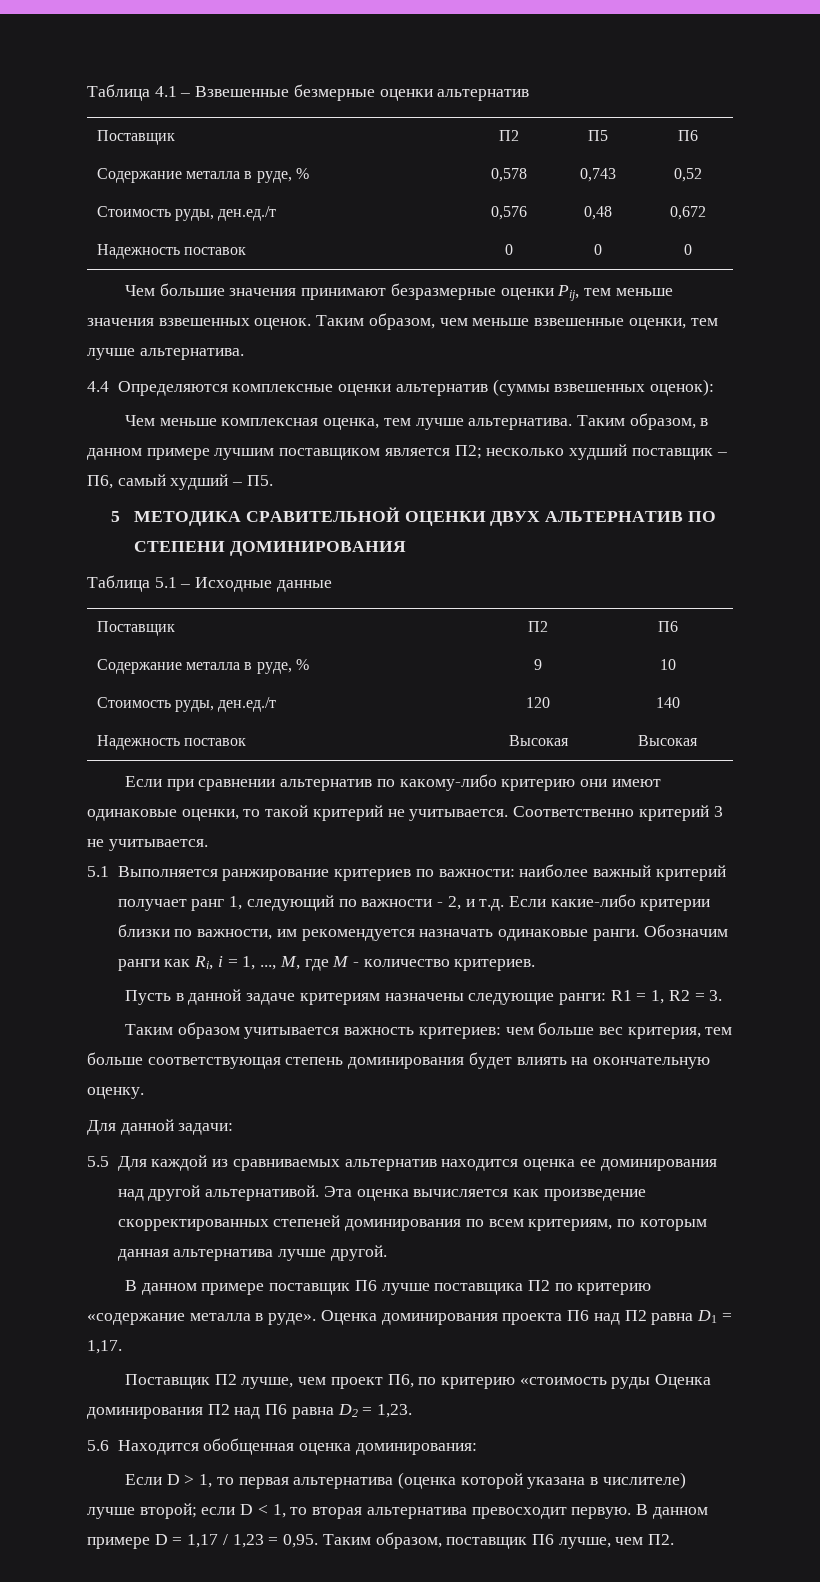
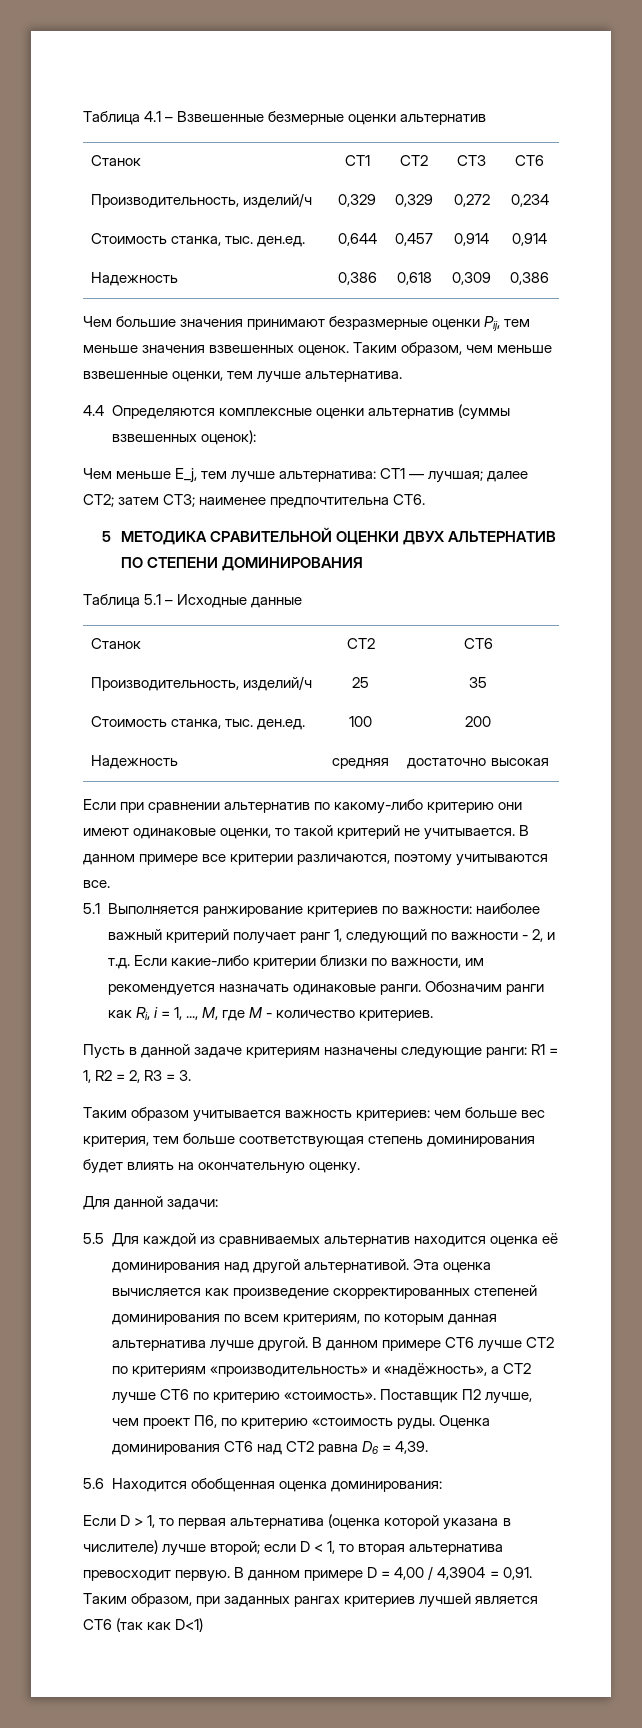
- Поставщик | П2 | П5 | П6
- Содержание металла в pуде, % | 0,578 | 0,743 | 0,52
- Стоимость руды, ден.ед./т | 0,576 | 0,48 | 0,672
- Надежность поставок | 0 | 0 | 0
+ Станок | СТ1 | СТ2 | СТ3 | СТ6
+ Производительность, изделий/ч | 0,329 | 0,329 | 0,272 | 0,234
+ Стоимость станка, тыс. ден.ед. | 0,644 | 0,457 | 0,914 | 0,914
+ Надежность | 0,386 | 0,618 | 0,309 | 0,386
- Чем меньше комплексная оценка, тем лучше альтернатива. Таким образом, в данном примере лучшим поставщиком является П2; несколько худший поставщик – П6, самый худший – П5.
+ Чем меньше E_j, тем лучше альтернатива: СТ1 — лучшая; далее СТ2; затем СТ3; наименее предпочтительна СТ6.
- Поставщик | П2 | П6
- Содержание металла в pуде, % | 9 | 10
- Стоимость руды, ден.ед./т | 120 | 140
- Надежность поставок | Высокая | Высокая
+ Станок | СТ2 | СТ6
+ Производительность, изделий/ч | 25 | 35
+ Стоимость станка, тыс. ден.ед. | 100 | 200
+ Надежность | средняя | достаточно высокая
- Соответственно критерий 3 не учитывается.
+ В данном примере все критерии различаются, поэтому учитываются все.
- Пусть в данной задаче критериям назначены следующие ранги: R1 = 1, R2 = 3.
+ Пусть в данной задаче критериям назначены следующие ранги: R1 = 1, R2 = 2, R3 = 3.
- 5.5 Для каждой из сравниваемых альтернатив находится оценка ее доминирования над другой альтернативой.
+ 5.5 Для каждой из сравниваемых альтернатив находится оценка её доминирования над другой альтернативой.
- Эта оценка вычисляется как произведение скорректированных степеней доминирования по всем критериям, по которым данная альтернатива лучше другой.
- В данном примере поставщик П6 лучше поставщика П2 по критерию «содержание металла в pуде». Оценка доминирования проекта П6 над П2 равна D1 = 1,17.
- Поставщик П2 лучше, чем проект П6, по критерию «стоимость руды Оценка доминирования П2 над П6 равна D2 = 1,23.
+ Эта оценка вычисляется как произведение скорректированных степеней доминирования по всем критериям, по которым данная альтернатива лучше другой. В данном примере СТ6 лучше СТ2 по критериям «производительность» и «надёжность», а СТ2 лучше СТ6 по критерию «стоимость». Поставщик П2 лучше, чем проект П6, по критерию «стоимость руды. Оценка доминирования СТ6 над СТ2 равна D6 = 4,39.
- В данном примере D = 1,17 / 1,23 = 0,95. Таким образом, поставщик П6 лучше, чем П2.
+ В данном примере D = 4,00 / 4,3904 = 0,91. Таким образом, при заданных рангах критериев лучшей является СТ6 (так как D<1)

